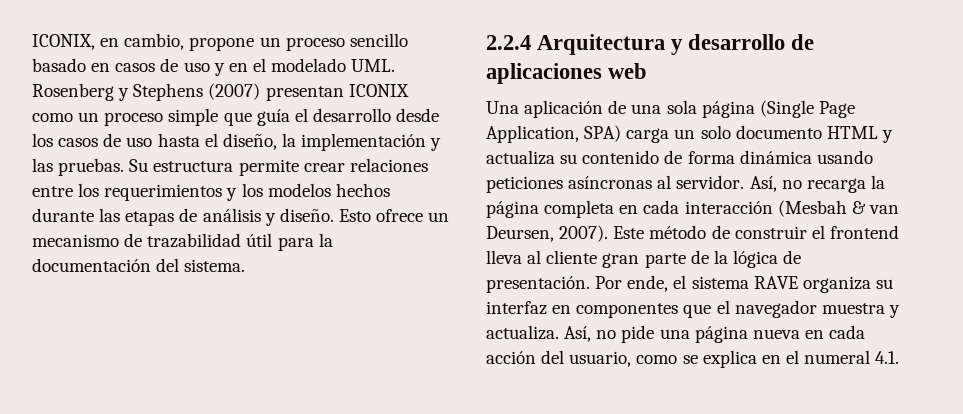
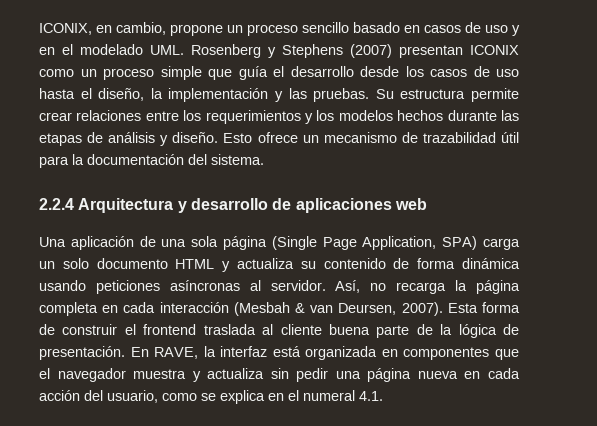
- Este método de construir el frontend lleva al cliente gran parte de la lógica de presentación.
+ Esta forma de construir el frontend traslada al cliente buena parte de la lógica de presentación.
- Por ende, el sistema RAVE organiza su interfaz en componentes que el navegador muestra y actualiza. Así, no pide una página nueva en cada acción del usuario, como se explica en el numeral 4.1.
+ En RAVE, la interfaz está organizada en componentes que el navegador muestra y actualiza sin pedir una página nueva en cada acción del usuario, como se explica en el numeral 4.1.

